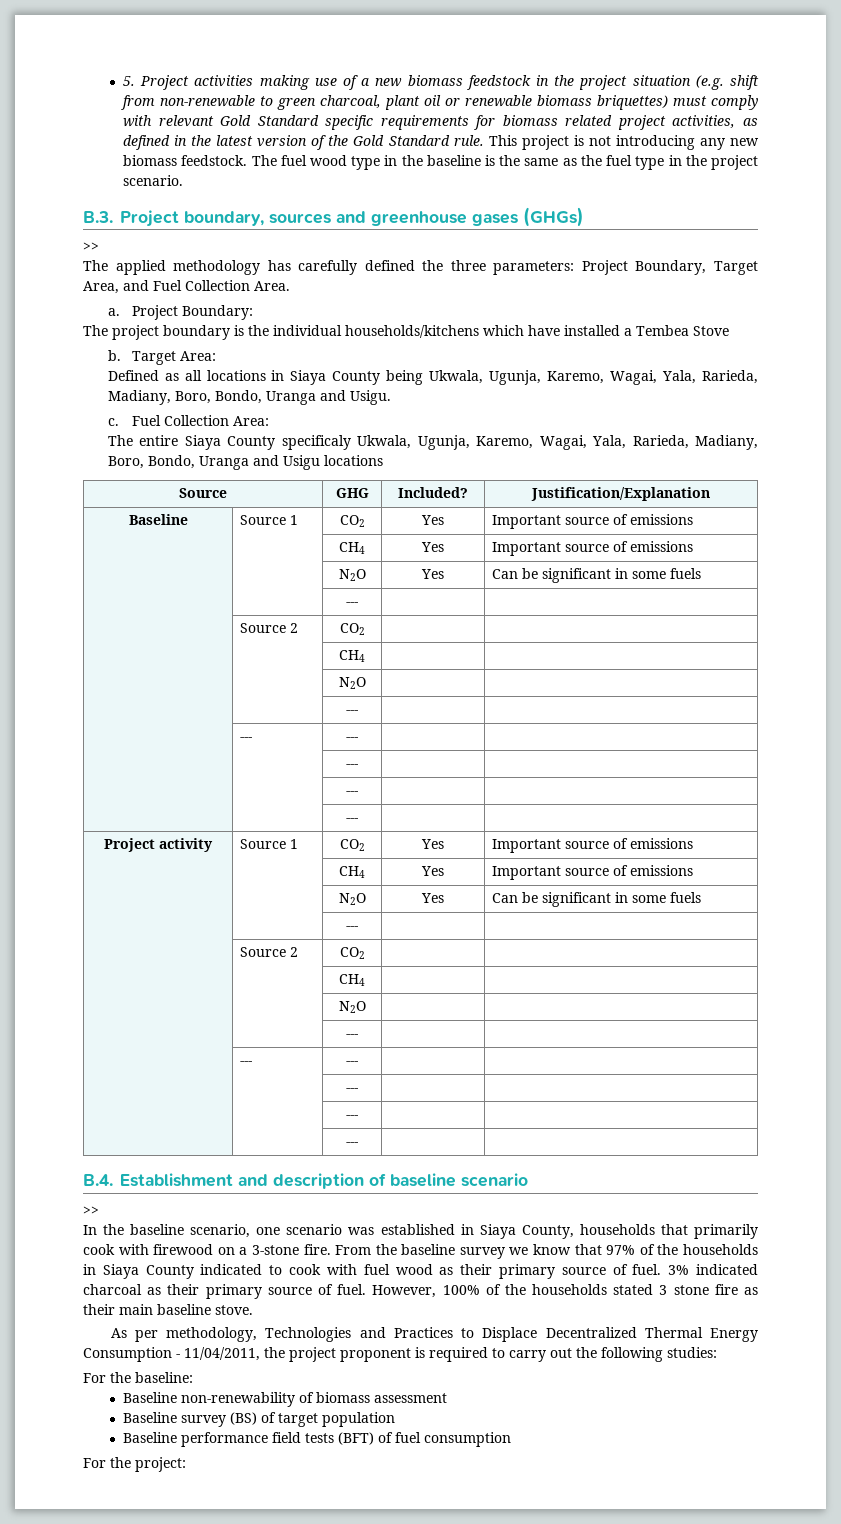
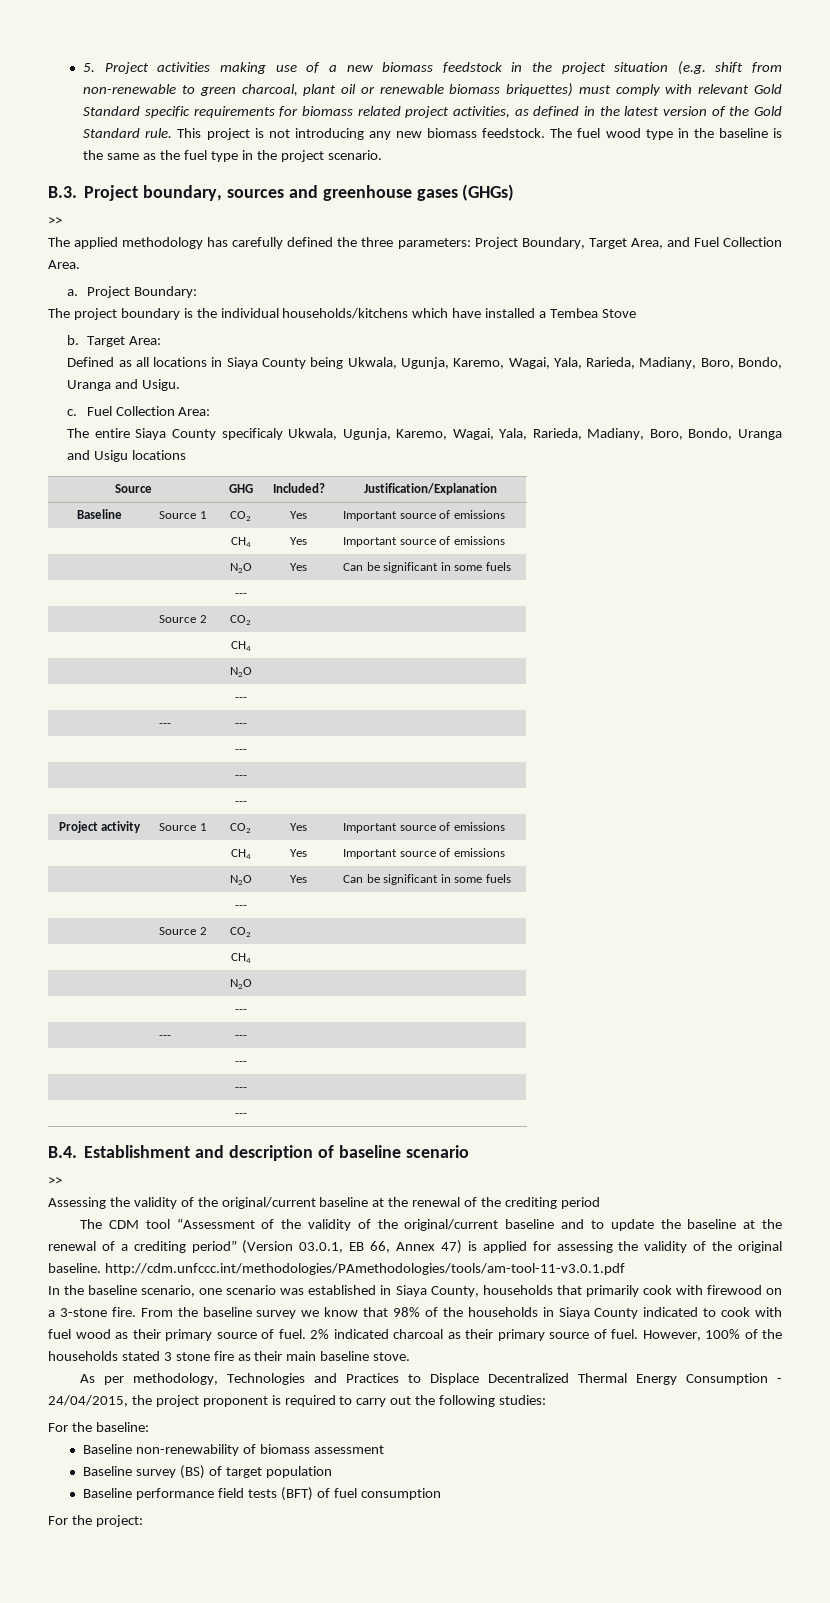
+ Assessing the validity of the original/current baseline at the renewal of the crediting period
+ The CDM tool “Assessment of the validity of the original/current baseline and to update the baseline at the renewal of a crediting period” (Version 03.0.1, EB 66, Annex 47) is applied for assessing the validity of the original baseline. http://cdm.unfccc.int/methodologies/PAmethodologies/tools/am-tool-11-v3.0.1.pdf
- From the baseline survey we know that 97% of the households in Siaya County indicated to cook with fuel wood as their primary source of fuel.
+ From the baseline survey we know that 98% of the households in Siaya County indicated to cook with fuel wood as their primary source of fuel.
- 3% indicated charcoal as their primary source of fuel.
+ 2% indicated charcoal as their primary source of fuel.
- As per methodology, Technologies and Practices to Displace Decentralized Thermal Energy Consumption - 11/04/2011, the project proponent is required to carry out the following studies:
+ As per methodology, Technologies and Practices to Displace Decentralized Thermal Energy Consumption - 24/04/2015, the project proponent is required to carry out the following studies:

